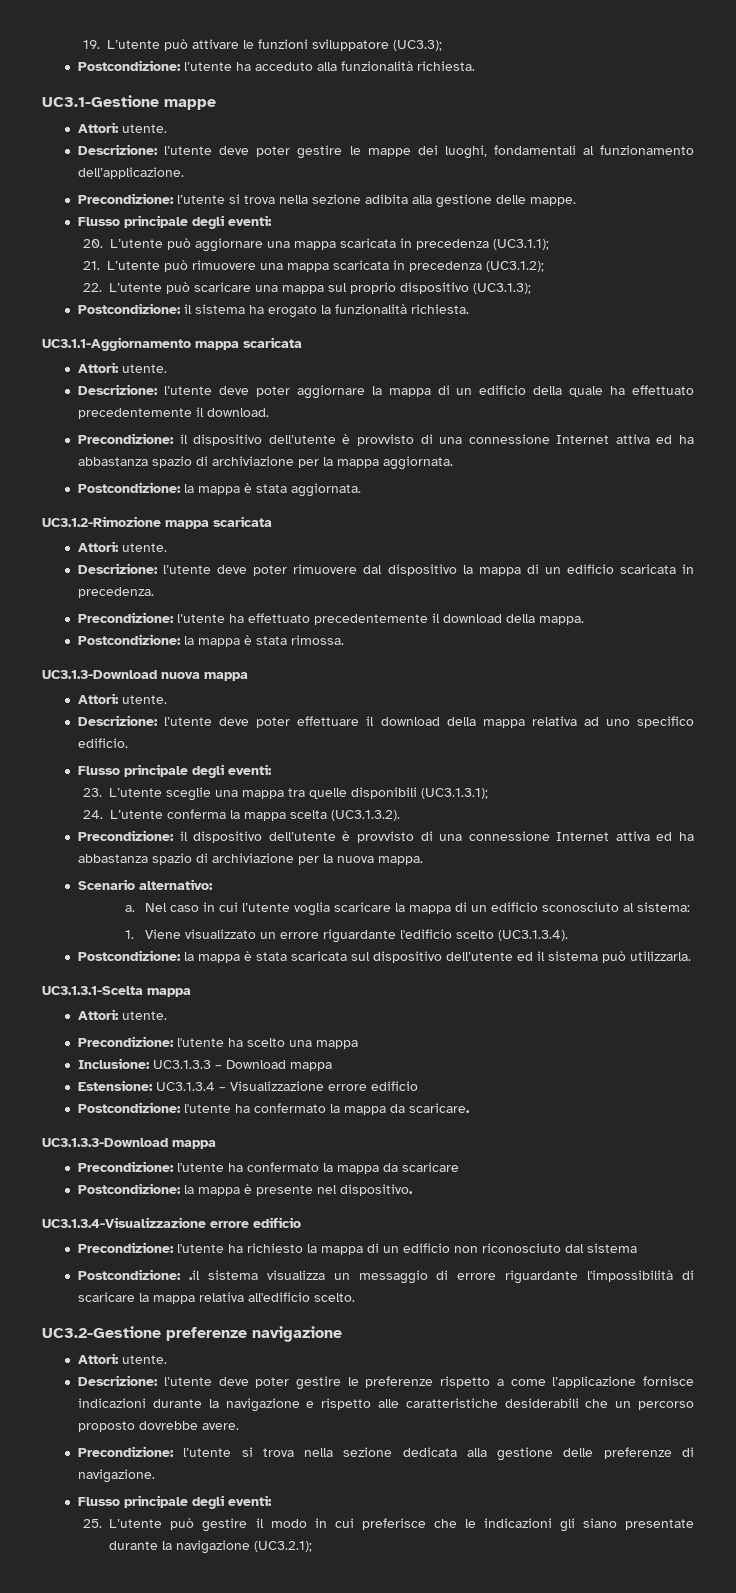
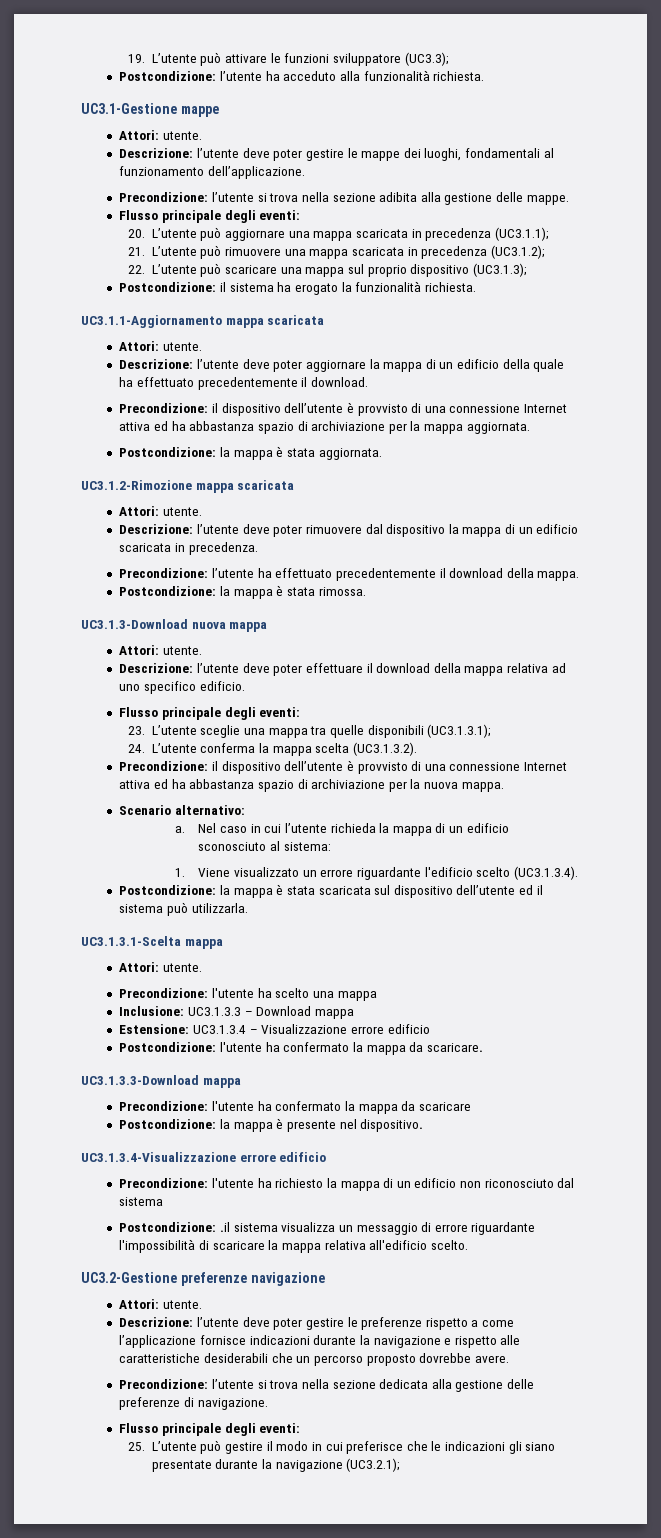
- Nel caso in cui l’utente voglia scaricare la mappa di un edificio sconosciuto al sistema:
+ Nel caso in cui l’utente richieda la mappa di un edificio sconosciuto al sistema:

